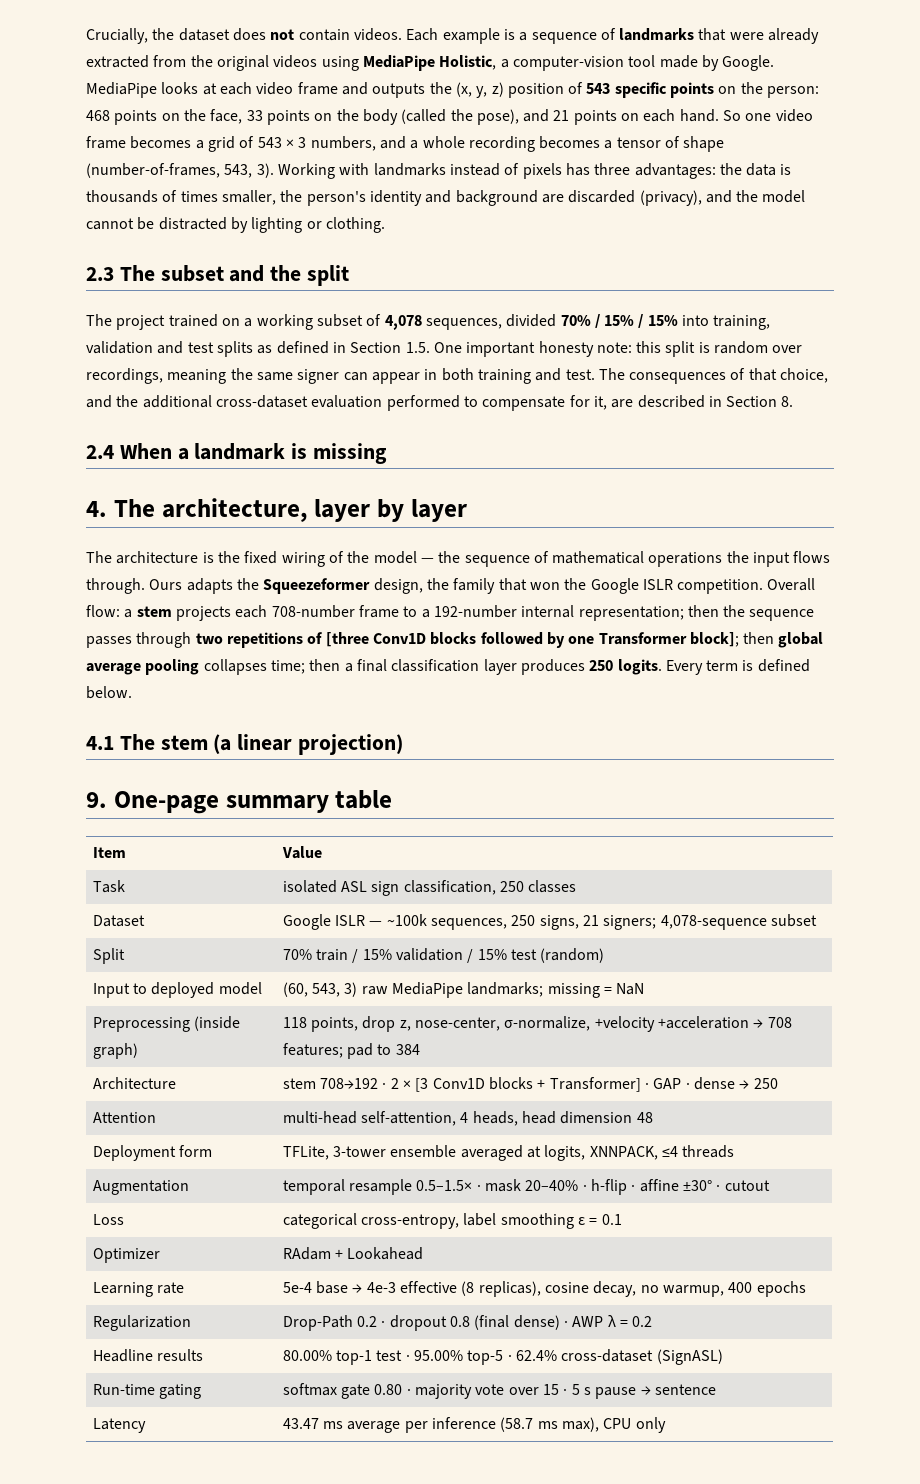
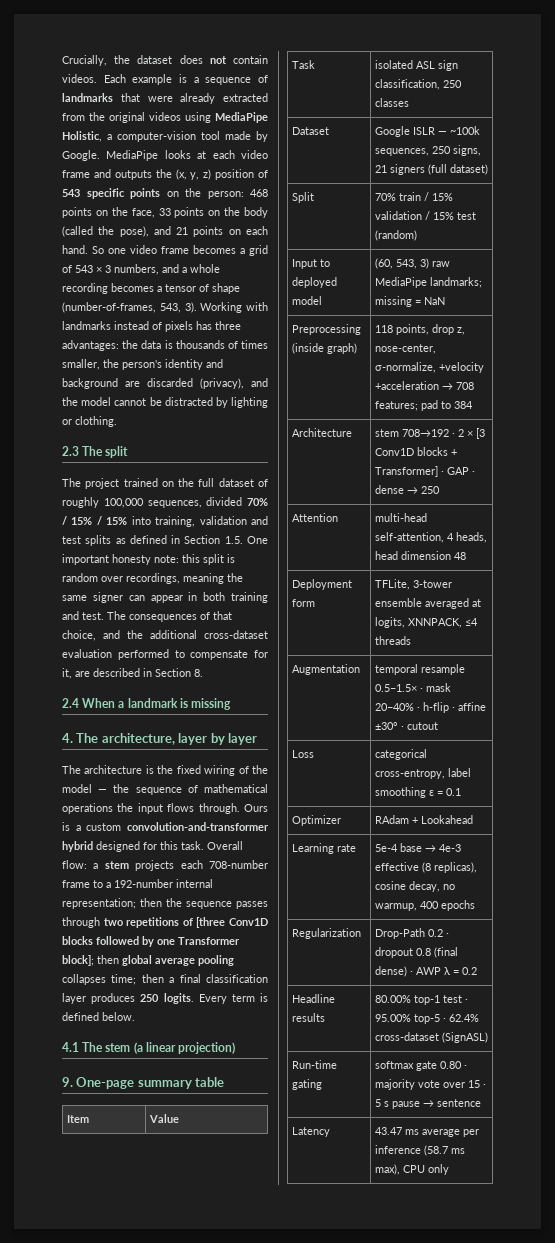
- 2.3 The subset and the split
+ 2.3 The split
- The project trained on a working subset of 4,078 sequences, divided 70% / 15% / 15% into training, validation and test splits as defined in Section 1.5. One important honesty note: this split is random over recordings, meaning the same signer can appear in both training and test.
+ The project trained on the full dataset of roughly 100,000 sequences, divided 70% / 15% / 15% into training, validation and test splits as defined in Section 1.5. One important honesty note: this split is random over recordings, meaning the same signer can appear in both training and test.
- Ours adapts the Squeezeformer design, the family that won the Google ISLR competition.
+ Ours is a custom convolution-and-transformer hybrid designed for this task.
- Dataset | Google ISLR — ~100k sequences, 250 signs, 21 signers; 4,078-sequence subset
+ Dataset | Google ISLR — ~100k sequences, 250 signs, 21 signers (full dataset)

